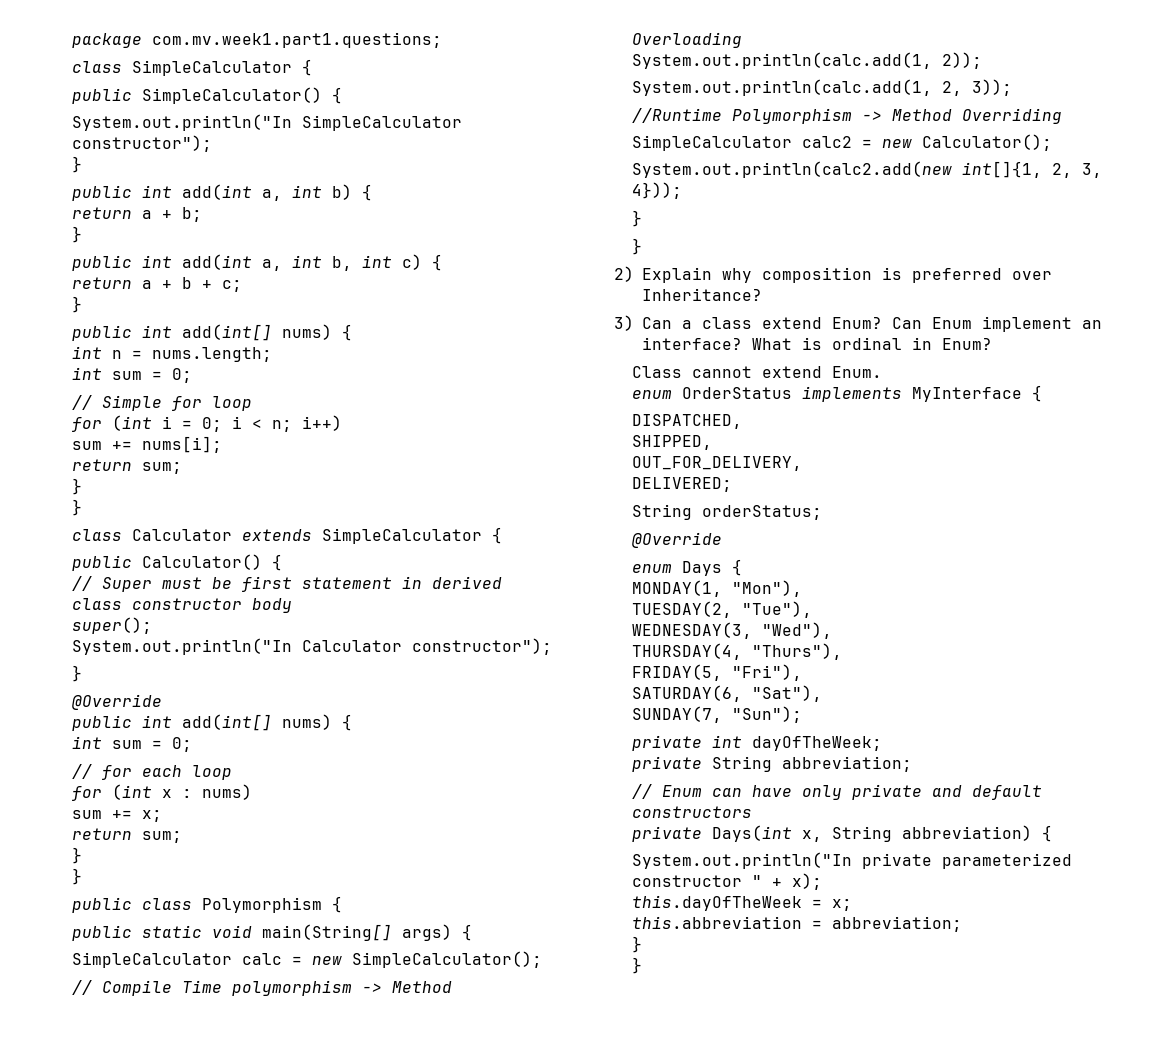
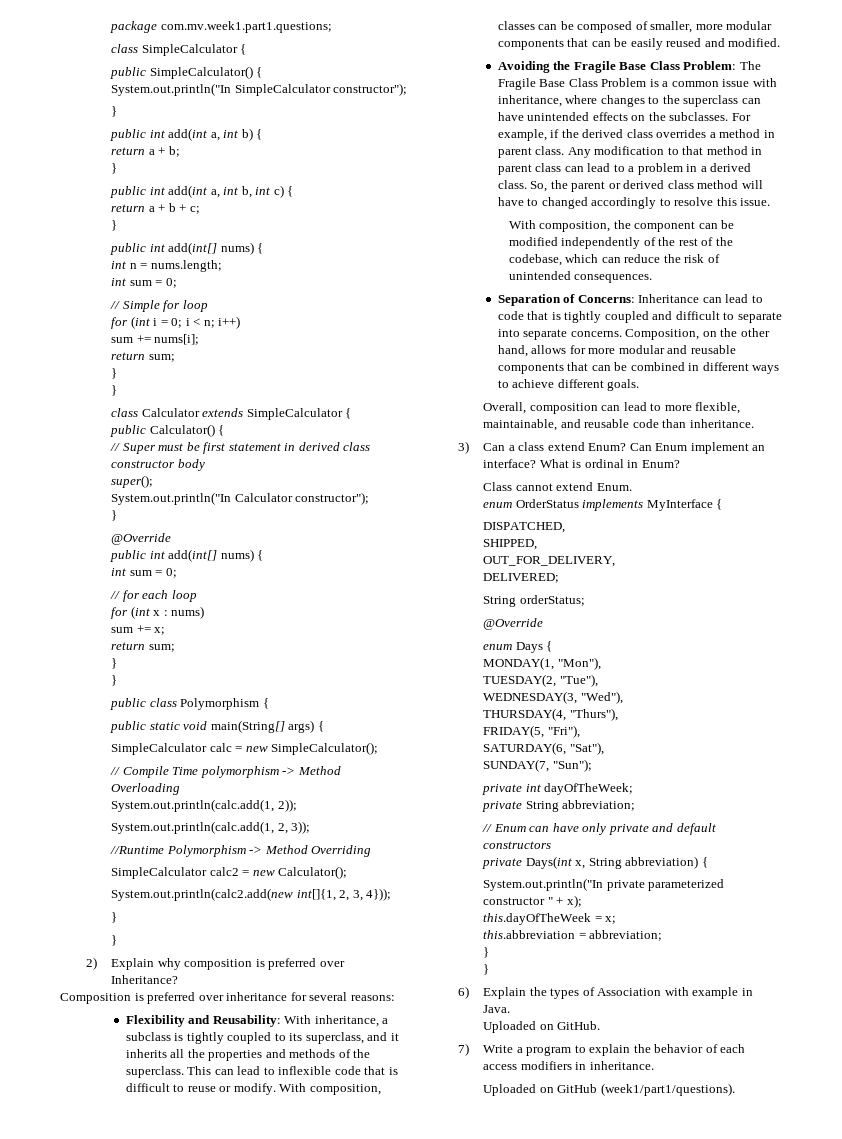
+ Composition is preferred over inheritance for several reasons:
+ Flexibility and Reusability: With inheritance, a subclass is tightly coupled to its superclass, and it inherits all the properties and methods of the superclass. This can lead to inflexible code that is difficult to reuse or modify. With composition, classes can be composed of smaller, more modular components that can be easily reused and modified.
+ Avoiding the Fragile Base Class Problem: The Fragile Base Class Problem is a common issue with inheritance, where changes to the superclass can have unintended effects on the subclasses. For example, if the derived class overrides a method in parent class. Any modification to that method in parent class can lead to a problem in a derived class. So, the parent or derived class method will have to changed accordingly to resolve this issue.
+ With composition, the component can be modified independently of the rest of the codebase, which can reduce the risk of unintended consequences.
+ Separation of Concerns: Inheritance can lead to code that is tightly coupled and difficult to separate into separate concerns. Composition, on the other hand, allows for more modular and reusable components that can be combined in different ways to achieve different goals.
+ Overall, composition can lead to more flexible, maintainable, and reusable code than inheritance.
+ 6) Explain the types of Association with example in Java.
+ Uploaded on GitHub.
+ 7) Write a program to explain the behavior of each access modifiers in inheritance.
+ Uploaded on GitHub (week1/part1/questions).

